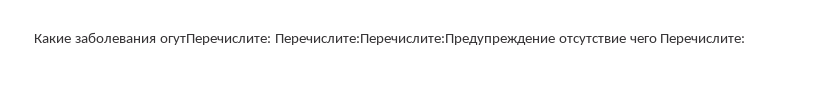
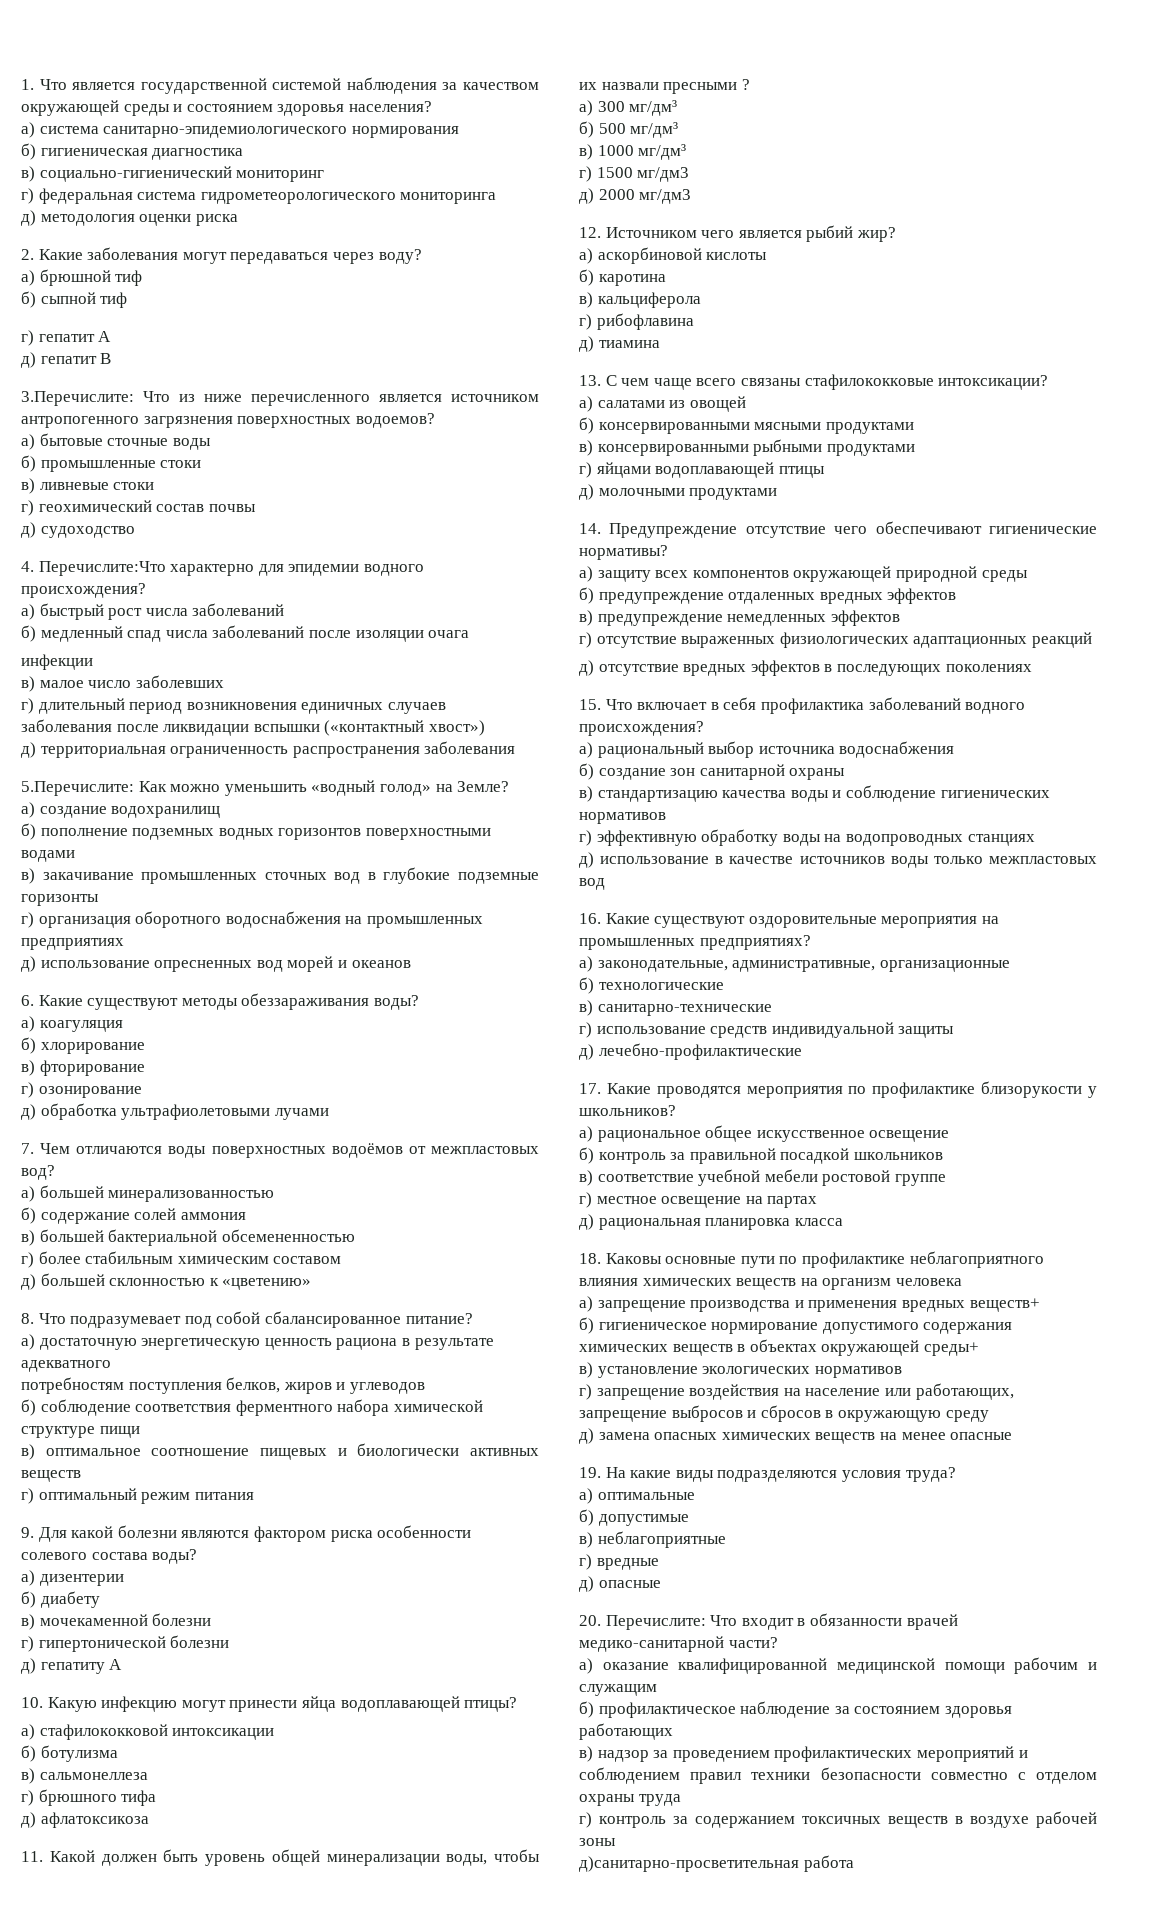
- Какие заболевания огутПеречислите: Перечислите:Перечислите:Предупреждение отсутствие чего Перечислите:
+ 1. Что является государственной системой наблюдения за качеством окружающей среды и состоянием здоровья населения?
+ а) система санитарно-эпидемиологического нормирования
+ б) гигиеническая диагностика
+ в) социально-гигиенический мониторинг
+ г) федеральная система гидрометеорологического мониторинга
+ д) методология оценки риска
+ 2. Какие заболевания могут передаваться через воду?
+ а) брюшной тиф
+ б) сыпной тиф
+ г) гепатит А
+ д) гепатит В
+ 3.Перечислите: Что из ниже перечисленного является источником антропогенного загрязнения поверхностных водоемов?
+ а) бытовые сточные воды
+ б) промышленные стоки
+ в) ливневые стоки
+ г) геохимический состав почвы
+ д) судоходство
+ 4. Перечислите:Что характерно для эпидемии водного происхождения?
+ а) быстрый рост числа заболеваний
+ б) медленный спад числа заболеваний после изоляции очага
+ инфекции
+ в) малое число заболевших
+ г) длительный период возникновения единичных случаев заболевания после ликвидации вспышки («контактный хвост»)
+ д) территориальная ограниченность распространения заболевания
+ 5.Перечислите: Как можно уменьшить «водный голод» на Земле?
+ а) создание водохранилищ
+ б) пополнение подземных водных горизонтов поверхностными водами
+ в) закачивание промышленных сточных вод в глубокие подземные горизонты
+ г) организация оборотного водоснабжения на промышленных предприятиях
+ д) использование опресненных вод морей и океанов
+ 6. Какие существуют методы обеззараживания воды?
+ а) коагуляция
+ б) хлорирование
+ в) фторирование
+ г) озонирование
+ д) обработка ультрафиолетовыми лучами
+ 7. Чем отличаются воды поверхностных водоёмов от межпластовых вод?
+ а) большей минерализованностью
+ б) содержание солей аммония
+ в) большей бактериальной обсемененностью
+ г) более стабильным химическим составом
+ д) большей склонностью к «цветению»
+ 8. Что подразумевает под собой сбалансированное питание?
+ а) достаточную энергетическую ценность рациона в результате адекватного
+ потребностям поступления белков, жиров и углеводов
+ б) соблюдение соответствия ферментного набора химической структуре пищи
+ в) оптимальное соотношение пищевых и биологически активных веществ
+ г) оптимальный режим питания
+ 9. Для какой болезни являются фактором риска особенности солевого состава воды?
+ а) дизентерии
+ б) диабету
+ в) мочекаменной болезни
+ г) гипертонической болезни
+ д) гепатиту А
+ 10. Какую инфекцию могут принести яйца водоплавающей птицы?
+ а) стафилококковой интоксикации
+ б) ботулизма
+ в) сальмонеллеза
+ г) брюшного тифа
+ д) афлатоксикоза
+ 11. Какой должен быть уровень общей минерализации воды, чтобы их назвали пресными ?
+ а) 300 мг/дм³
+ б) 500 мг/дм³
+ в) 1000 мг/дм³
+ г) 1500 мг/дм3
+ д) 2000 мг/дм3
+ 12. Источником чего является рыбий жир?
+ а) аскорбиновой кислоты
+ б) каротина
+ в) кальциферола
+ г) рибофлавина
+ д) тиамина
+ 13. С чем чаще всего связаны стафилококковые интоксикации?
+ а) салатами из овощей
+ б) консервированными мясными продуктами
+ в) консервированными рыбными продуктами
+ г) яйцами водоплавающей птицы
+ д) молочными продуктами
+ 14. Предупреждение отсутствие чего обеспечивают гигиенические нормативы?
+ а) защиту всех компонентов окружающей природной среды
+ б) предупреждение отдаленных вредных эффектов
+ в) предупреждение немедленных эффектов
+ г) отсутствие выраженных физиологических адаптационных реакций
+ д) отсутствие вредных эффектов в последующих поколениях
+ 15. Что включает в себя профилактика заболеваний водного происхождения?
+ а) рациональный выбор источника водоснабжения
+ б) создание зон санитарной охраны
+ в) стандартизацию качества воды и соблюдение гигиенических нормативов
+ г) эффективную обработку воды на водопроводных станциях
+ д) использование в качестве источников воды только межпластовых вод
+ 16. Какие существуют оздоровительные мероприятия на промышленных предприятиях?
+ а) законодательные, административные, организационные
+ б) технологические
+ в) санитарно-технические
+ г) использование средств индивидуальной защиты
+ д) лечебно-профилактические
+ 17. Какие проводятся мероприятия по профилактике близорукости у школьников?
+ а) рациональное общее искусственное освещение
+ б) контроль за правильной посадкой школьников
+ в) соответствие учебной мебели ростовой группе
+ г) местное освещение на партах
+ д) рациональная планировка класса
+ 18. Каковы основные пути по профилактике неблагоприятного влияния химических веществ на организм человека
+ а) запрещение производства и применения вредных веществ+
+ б) гигиеническое нормирование допустимого содержания химических веществ в объектах окружающей среды+
+ в) установление экологических нормативов
+ г) запрещение воздействия на население или работающих, запрещение выбросов и сбросов в окружающую среду
+ д) замена опасных химических веществ на менее опасные
+ 19. На какие виды подразделяются условия труда?
+ а) оптимальные
+ б) допустимые
+ в) неблагоприятные
+ г) вредные
+ д) опасные
+ 20. Перечислите: Что входит в обязанности врачей медико-санитарной части?
+ а) оказание квалифицированной медицинской помощи рабочим и служащим
+ б) профилактическое наблюдение за состоянием здоровья работающих
+ в) надзор за проведением профилактических мероприятий и соблюдением правил техники безопасности совместно с отделом охраны труда
+ г) контроль за содержанием токсичных веществ в воздухе рабочей зоны
+ д)санитарно-просветительная работа

